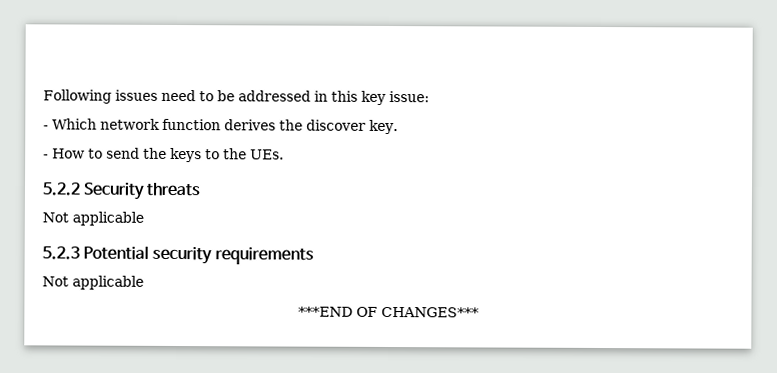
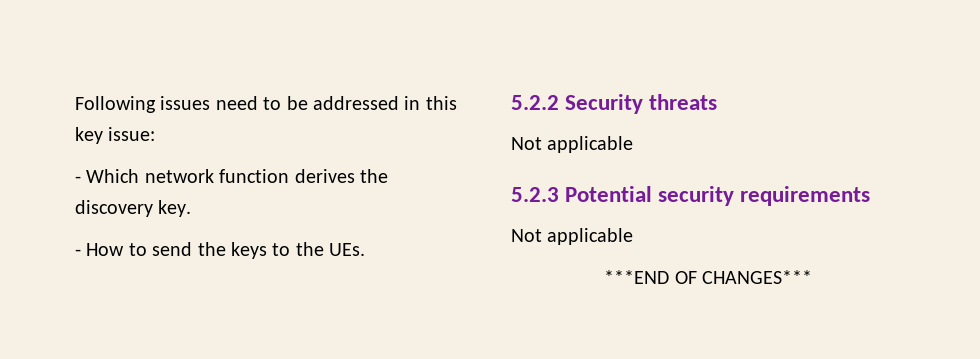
- - Which network function derives the discover key.
+ - Which network function derives the discovery key.

